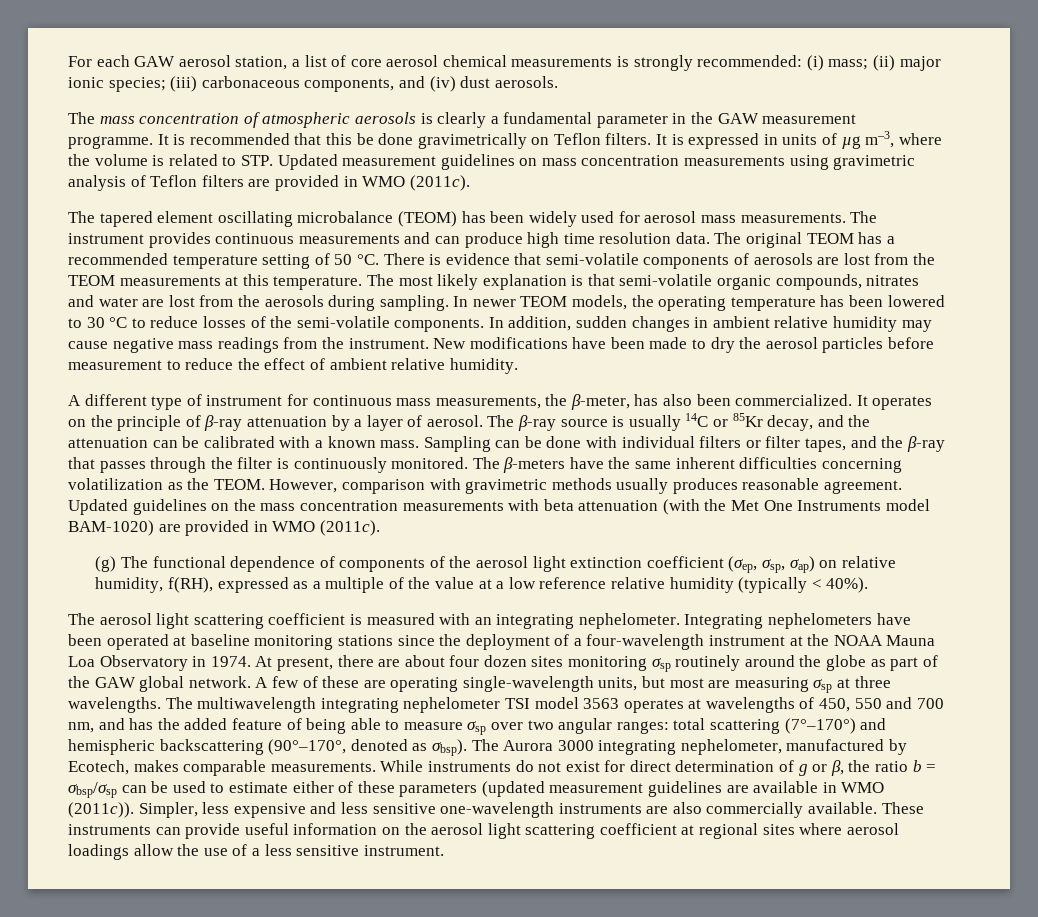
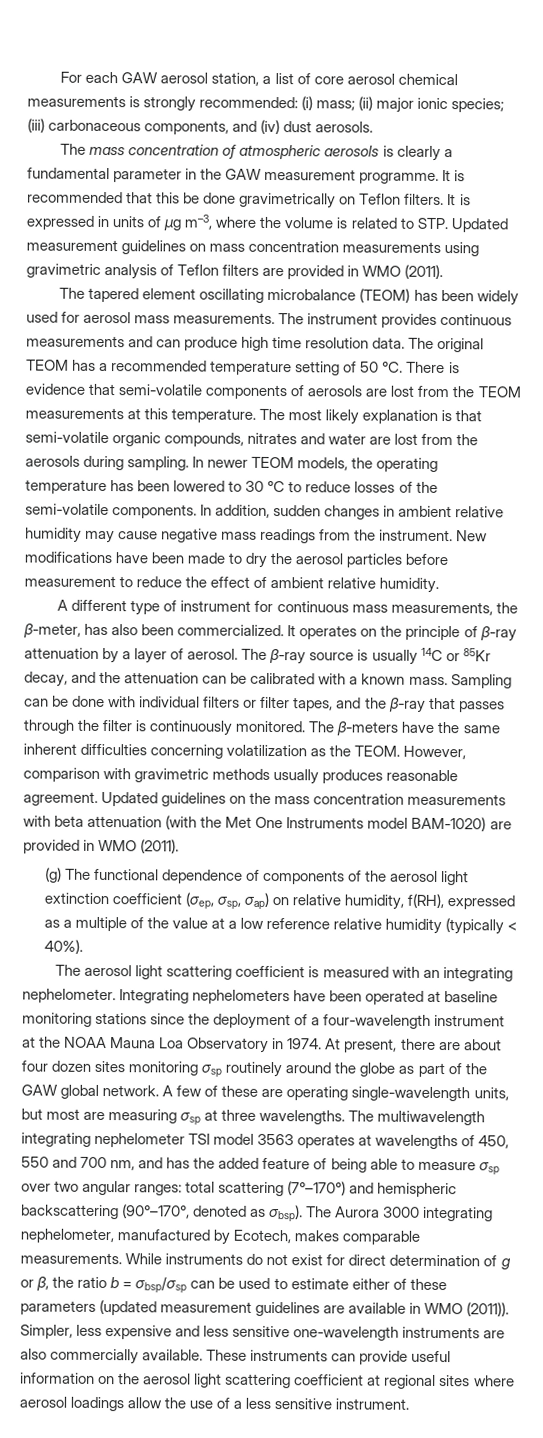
- It is expressed in units of µg m–3, where the volume is related to STP. Updated measurement guidelines on mass concentration measurements using gravimetric analysis of Teflon filters are provided in WMO (2011c).
+ It is expressed in units of µg m–3, where the volume is related to STP. Updated measurement guidelines on mass concentration measurements using gravimetric analysis of Teflon filters are provided in WMO (2011).
- Updated guidelines on the mass concentration measurements with beta attenuation (with the Met One Instruments model BAM-1020) are provided in WMO (2011c).
+ Updated guidelines on the mass concentration measurements with beta attenuation (with the Met One Instruments model BAM-1020) are provided in WMO (2011).
- While instruments do not exist for direct determination of g or β, the ratio b = σbsp/σsp can be used to estimate either of these parameters (updated measurement guidelines are available in WMO (2011c)).
+ While instruments do not exist for direct determination of g or β, the ratio b = σbsp/σsp can be used to estimate either of these parameters (updated measurement guidelines are available in WMO (2011)).

